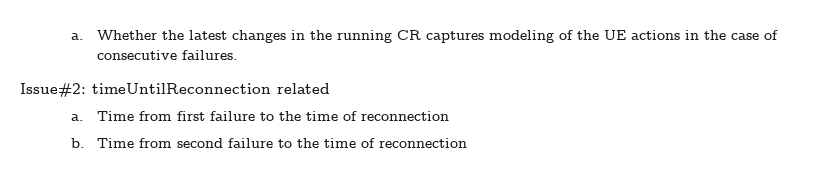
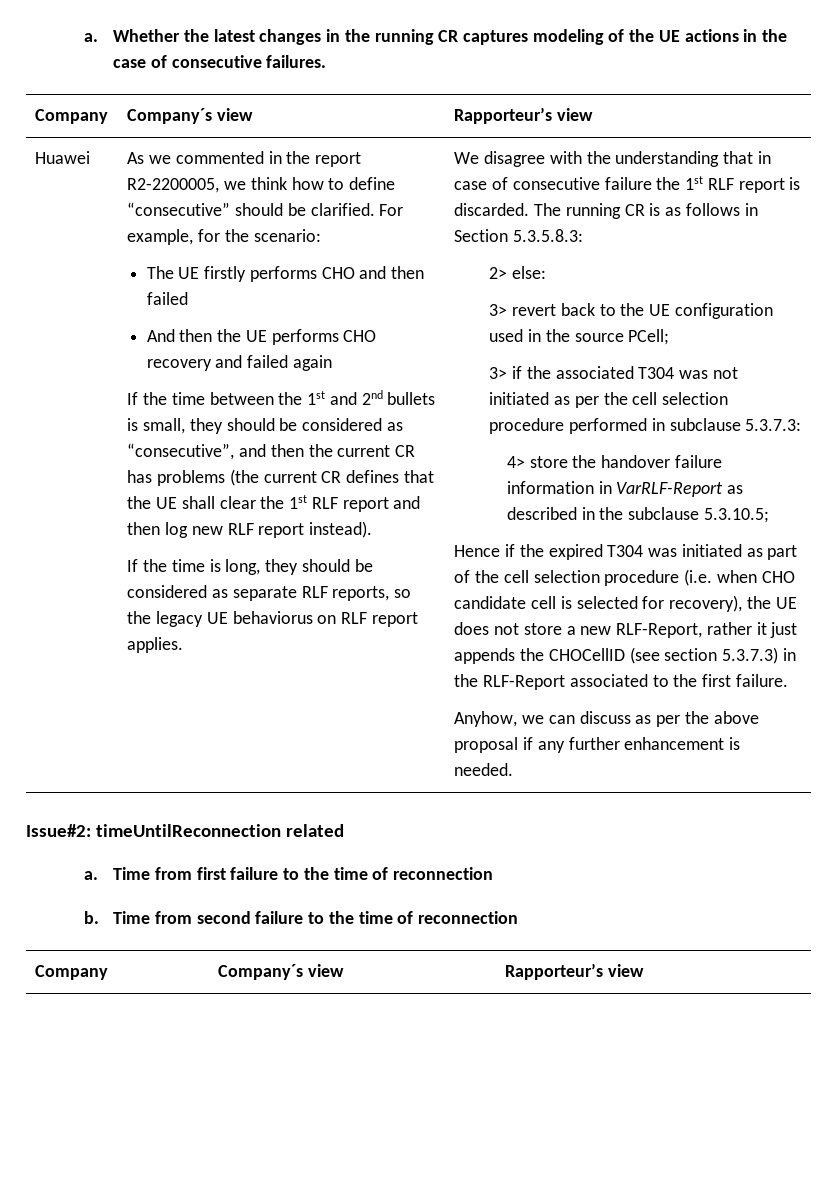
  Whether the latest changes in the running CR captures modeling of the UE actions in the case of consecutive failures.
+ Company | Company´s view | Rapporteur’s view
+ Huawei | As we commented in the report R2-2200005, we think how to define “consecutive” should be clarified. For example, for the scenario:
+ The UE firstly performs CHO and then failed
+ And then the UE performs CHO recovery and failed again
+ If the time between the 1st and 2nd bullets is small, they should be considered as “consecutive”, and then the current CR has problems (the current CR defines that the UE shall clear the 1st RLF report and then log new RLF report instead).
+ If the time is long, they should be considered as separate RLF reports, so the legacy UE behaviorus on RLF report applies. | We disagree with the understanding that in case of consecutive failure the 1st RLF report is discarded. The running CR is as follows in Section 5.3.5.8.3:
+ 2> else:
+ 3> revert back to the UE configuration used in the source PCell;
+ 3> if the associated T304 was not initiated as per the cell selection procedure performed in subclause 5.3.7.3:
+ 4> store the handover failure information in VarRLF-Report as described in the subclause 5.3.10.5;
+ Hence if the expired T304 was initiated as part of the cell selection procedure (i.e. when CHO candidate cell is selected for recovery), the UE does not store a new RLF-Report, rather it just appends the CHOCellID (see section 5.3.7.3) in the RLF-Report associated to the first failure.
+ Anyhow, we can discuss as per the above proposal if any further enhancement is needed.
  Time from second failure to the time of reconnection
+ Company | Company´s view | Rapporteur’s view

